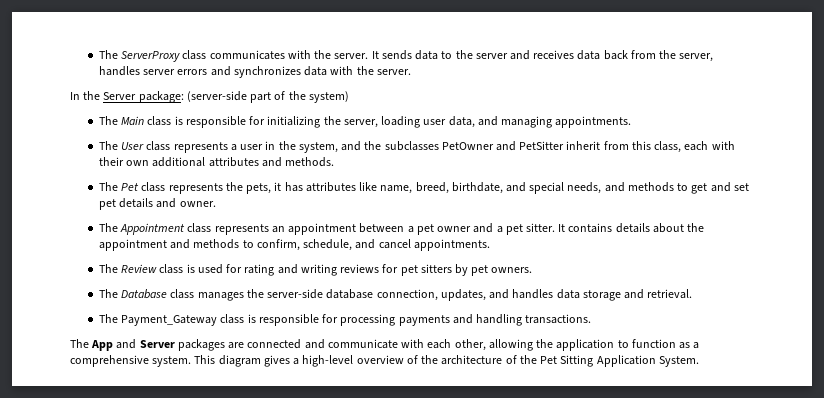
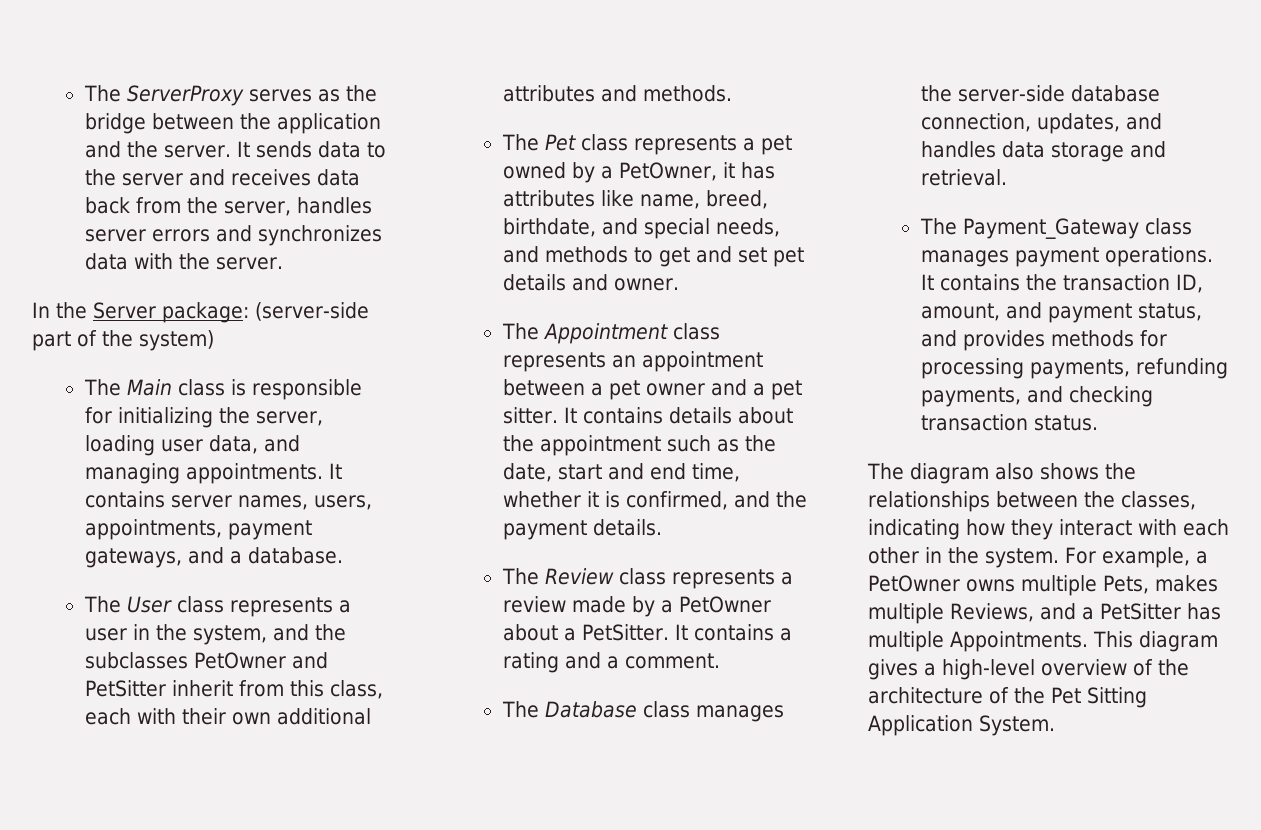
- The ServerProxy class communicates with the server.
+ The ServerProxy serves as the bridge between the application and the server.
+ It contains server names, users, appointments, payment gateways, and a database.
- The Pet class represents the pets, it has attributes like name, breed, birthdate, and special needs, and methods to get and set pet details and owner.
+ The Pet class represents a pet owned by a PetOwner, it has attributes like name, breed, birthdate, and special needs, and methods to get and set pet details and owner.
- It contains details about the appointment and methods to confirm, schedule, and cancel appointments.
- The Review class is used for rating and writing reviews for pet sitters by pet owners.
+ It contains details about the appointment such as the date, start and end time, whether it is confirmed, and the payment details.
+ The Review class represents a review made by a PetOwner about a PetSitter. It contains a rating and a comment.
- The Payment_Gateway class is responsible for processing payments and handling transactions.
- The App and Server packages are connected and communicate with each other, allowing the application to function as a comprehensive system.
+ The Payment_Gateway class manages payment operations. It contains the transaction ID, amount, and payment status, and provides methods for processing payments, refunding payments, and checking transaction status.
+ The diagram also shows the relationships between the classes, indicating how they interact with each other in the system. For example, a PetOwner owns multiple Pets, makes multiple Reviews, and a PetSitter has multiple Appointments.

